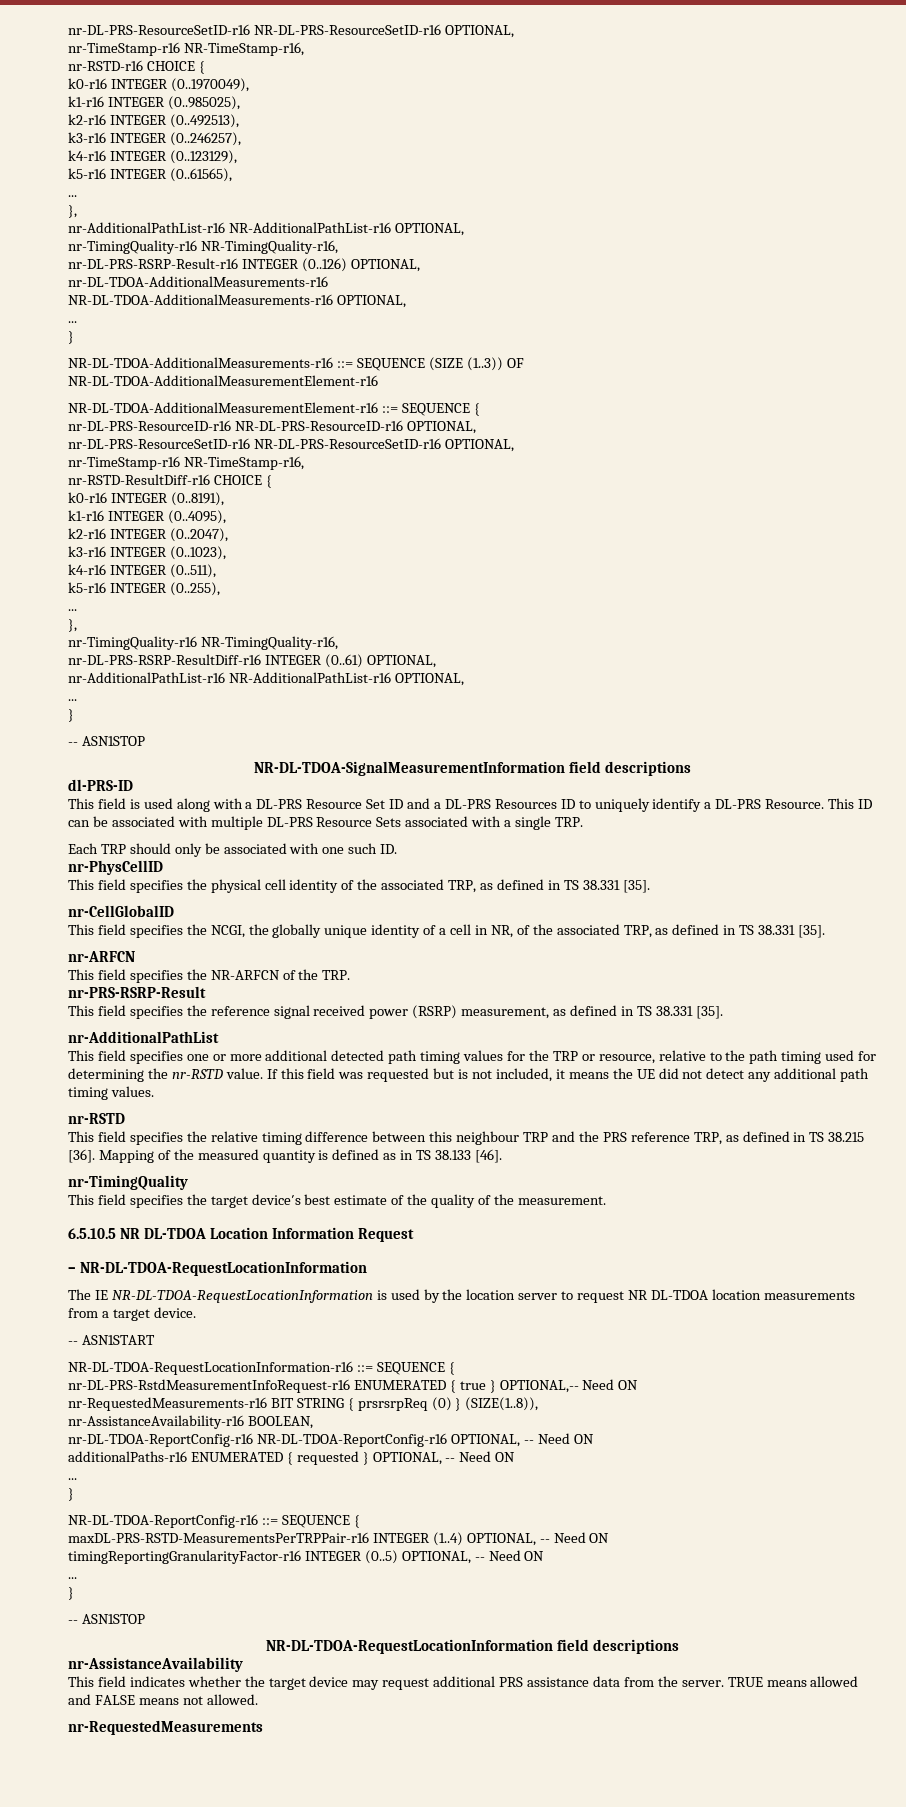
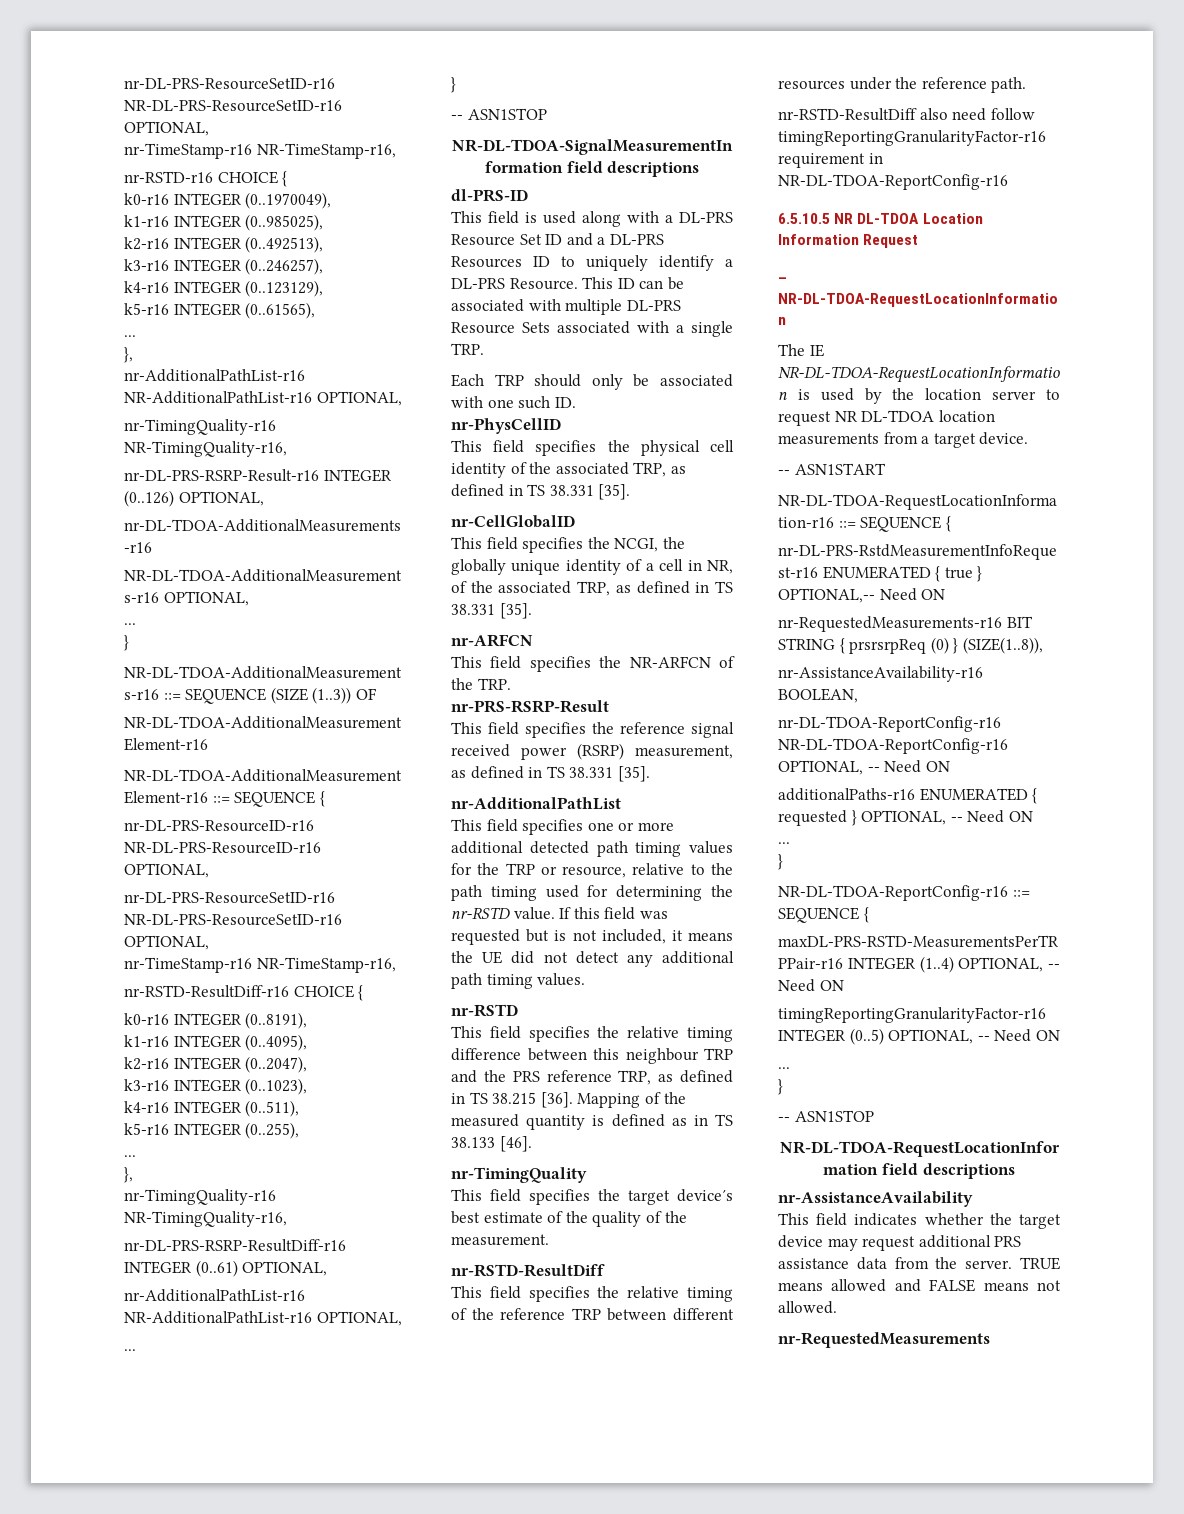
  This field specifies the target device′s best estimate of the quality of the measurement.
+ nr-RSTD-ResultDiff
+ This field specifies the relative timing of the reference TRP between different resources under the reference path.
+ nr-RSTD-ResultDiff also need follow timingReportingGranularityFactor-r16 requirement in NR-DL-TDOA-ReportConfig-r16

